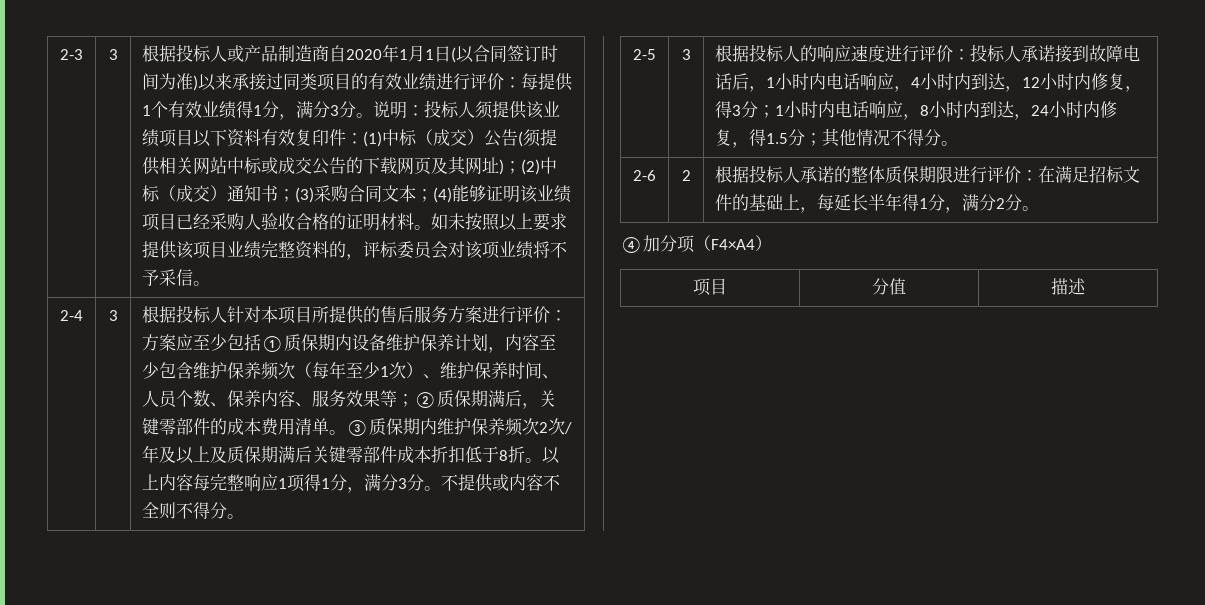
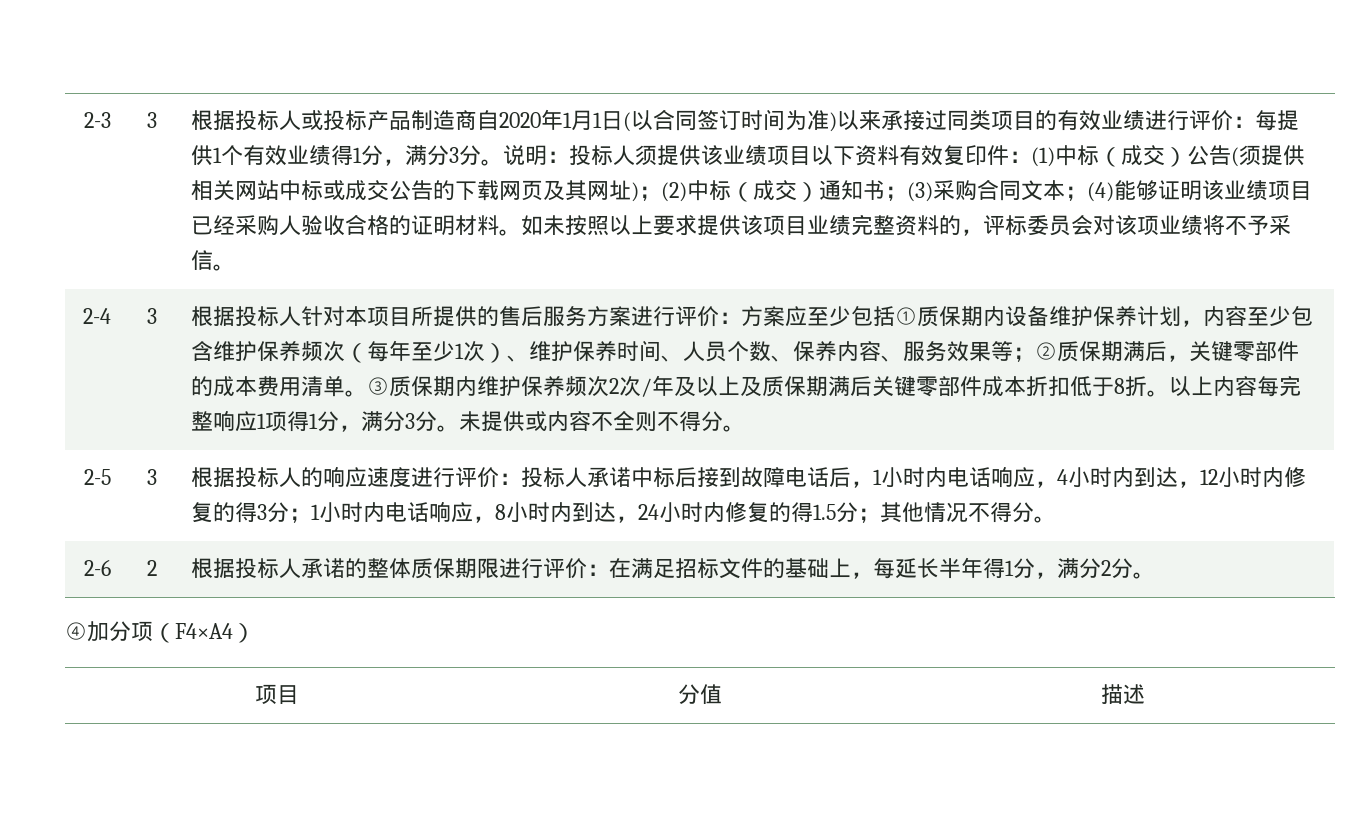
- 根据投标人或产品制造商自2020年1月1日(以合同签订时间为准)以来承接过同类项目的有效业绩进行评价：每提供1个有效业绩得1分，满分3分。
+ 根据投标人或投标产品制造商自2020年1月1日(以合同签订时间为准)以来承接过同类项目的有效业绩进行评价：每提供1个有效业绩得1分，满分3分。
- 不提供或内容不全则不得分。
+ 未提供或内容不全则不得分。
- 根据投标人的响应速度进行评价：投标人承诺接到故障电话后，1小时内电话响应，4小时内到达，12小时内修复，得3分；1小时内电话响应，8小时内到达，24小时内修复，得1.5分；其他情况不得分。
+ 根据投标人的响应速度进行评价：投标人承诺中标后接到故障电话后，1小时内电话响应，4小时内到达，12小时内修复的得3分；1小时内电话响应，8小时内到达，24小时内修复的得1.5分；其他情况不得分。

